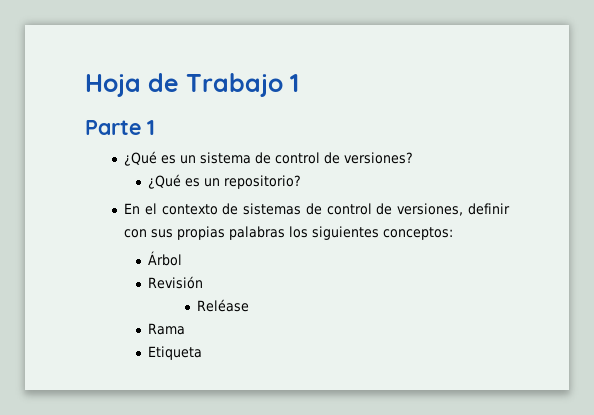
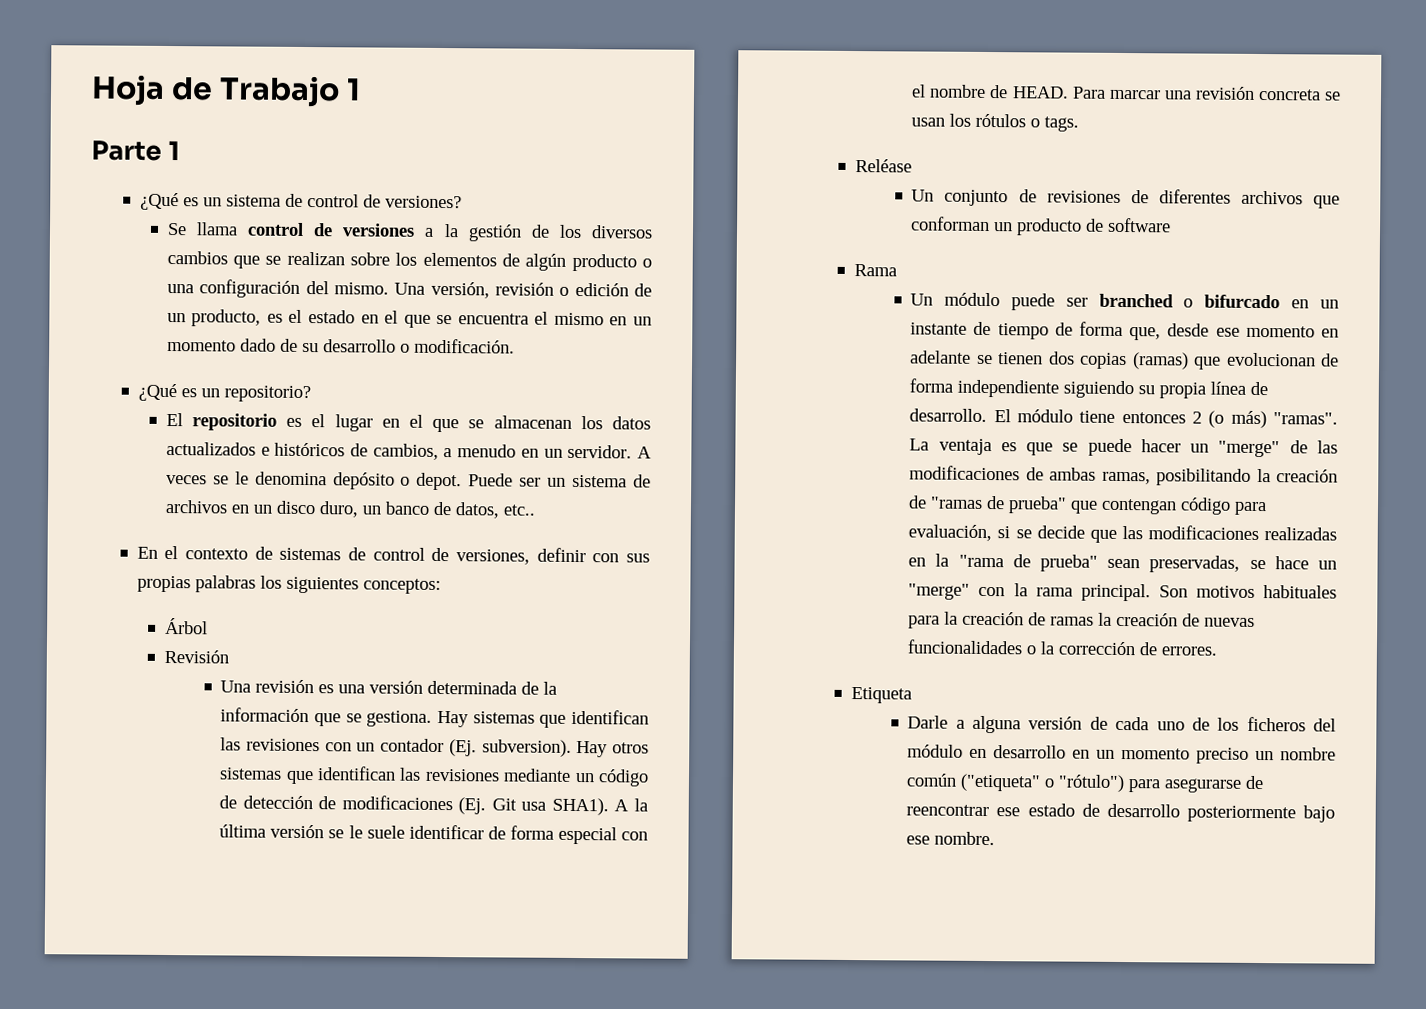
+ Se llama control de versiones a la gestión de los diversos cambios que se realizan sobre los elementos de algún producto o una configuración del mismo. Una versión, revisión o edición de un producto, es el estado en el que se encuentra el mismo en un momento dado de su desarrollo o modificación.
  ¿Qué es un repositorio?
+ El repositorio es el lugar en el que se almacenan los datos actualizados e históricos de cambios, a menudo en un servidor. A veces se le denomina depósito o depot. Puede ser un sistema de archivos en un disco duro, un banco de datos, etc..
+ Una revisión es una versión determinada de la información que se gestiona. Hay sistemas que identifican las revisiones con un contador (Ej. subversion). Hay otros sistemas que identifican las revisiones mediante un código de detección de modificaciones (Ej. Git usa SHA1). A la última versión se le suele identificar de forma especial con el nombre de HEAD. Para marcar una revisión concreta se usan los rótulos o tags.
  Reléase
+ Un conjunto de revisiones de diferentes archivos que conforman un producto de software
  Rama
+ Un módulo puede ser branched o bifurcado en un instante de tiempo de forma que, desde ese momento en adelante se tienen dos copias (ramas) que evolucionan de forma independiente siguiendo su propia línea de desarrollo. El módulo tiene entonces 2 (o más) "ramas". La ventaja es que se puede hacer un "merge" de las modificaciones de ambas ramas, posibilitando la creación de "ramas de prueba" que contengan código para evaluación, si se decide que las modificaciones realizadas en la "rama de prueba" sean preservadas, se hace un "merge" con la rama principal. Son motivos habituales para la creación de ramas la creación de nuevas funcionalidades o la corrección de errores.
  Etiqueta
+ Darle a alguna versión de cada uno de los ficheros del módulo en desarrollo en un momento preciso un nombre común ("etiqueta" o "rótulo") para asegurarse de reencontrar ese estado de desarrollo posteriormente bajo ese nombre.

